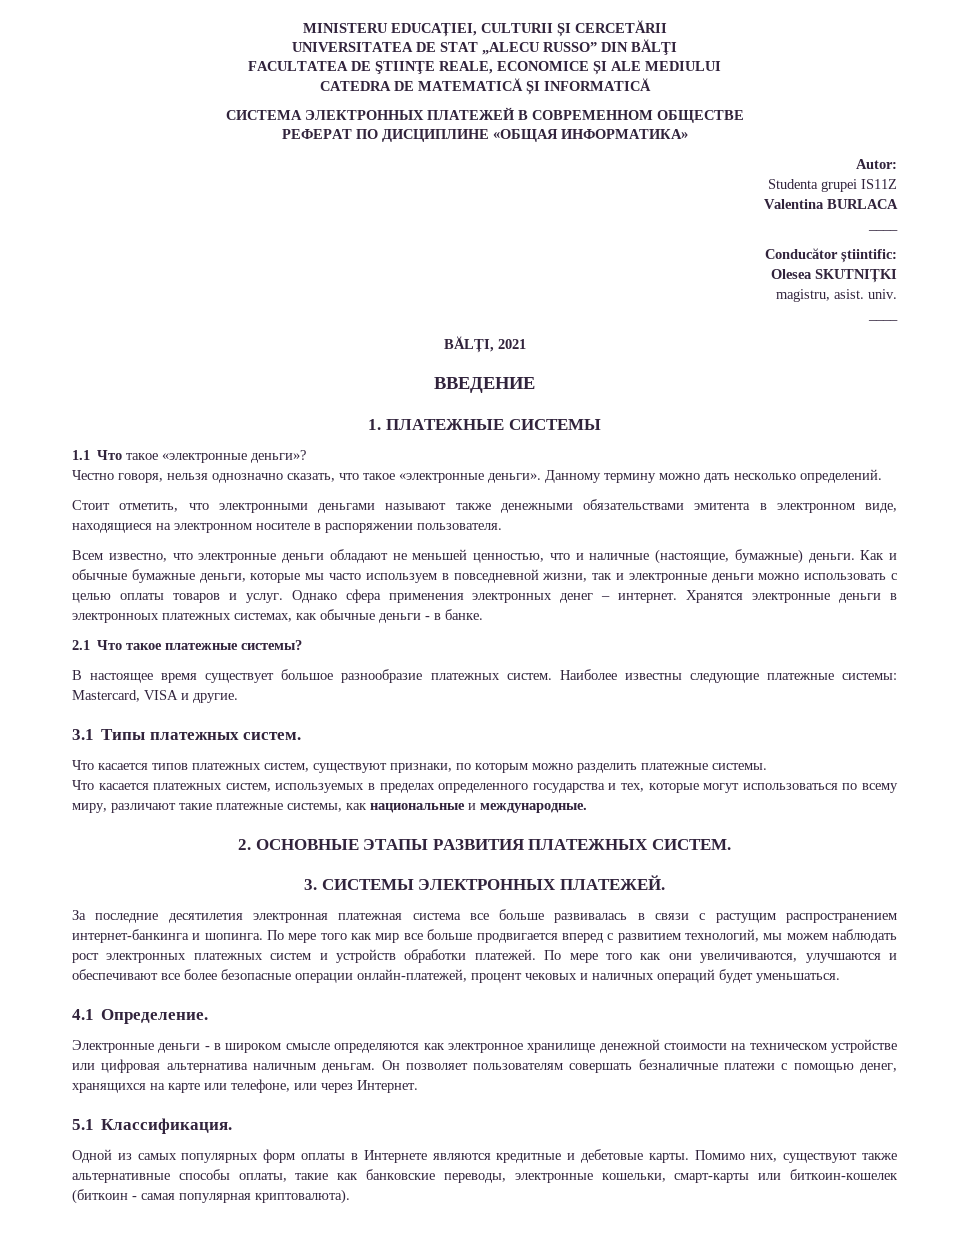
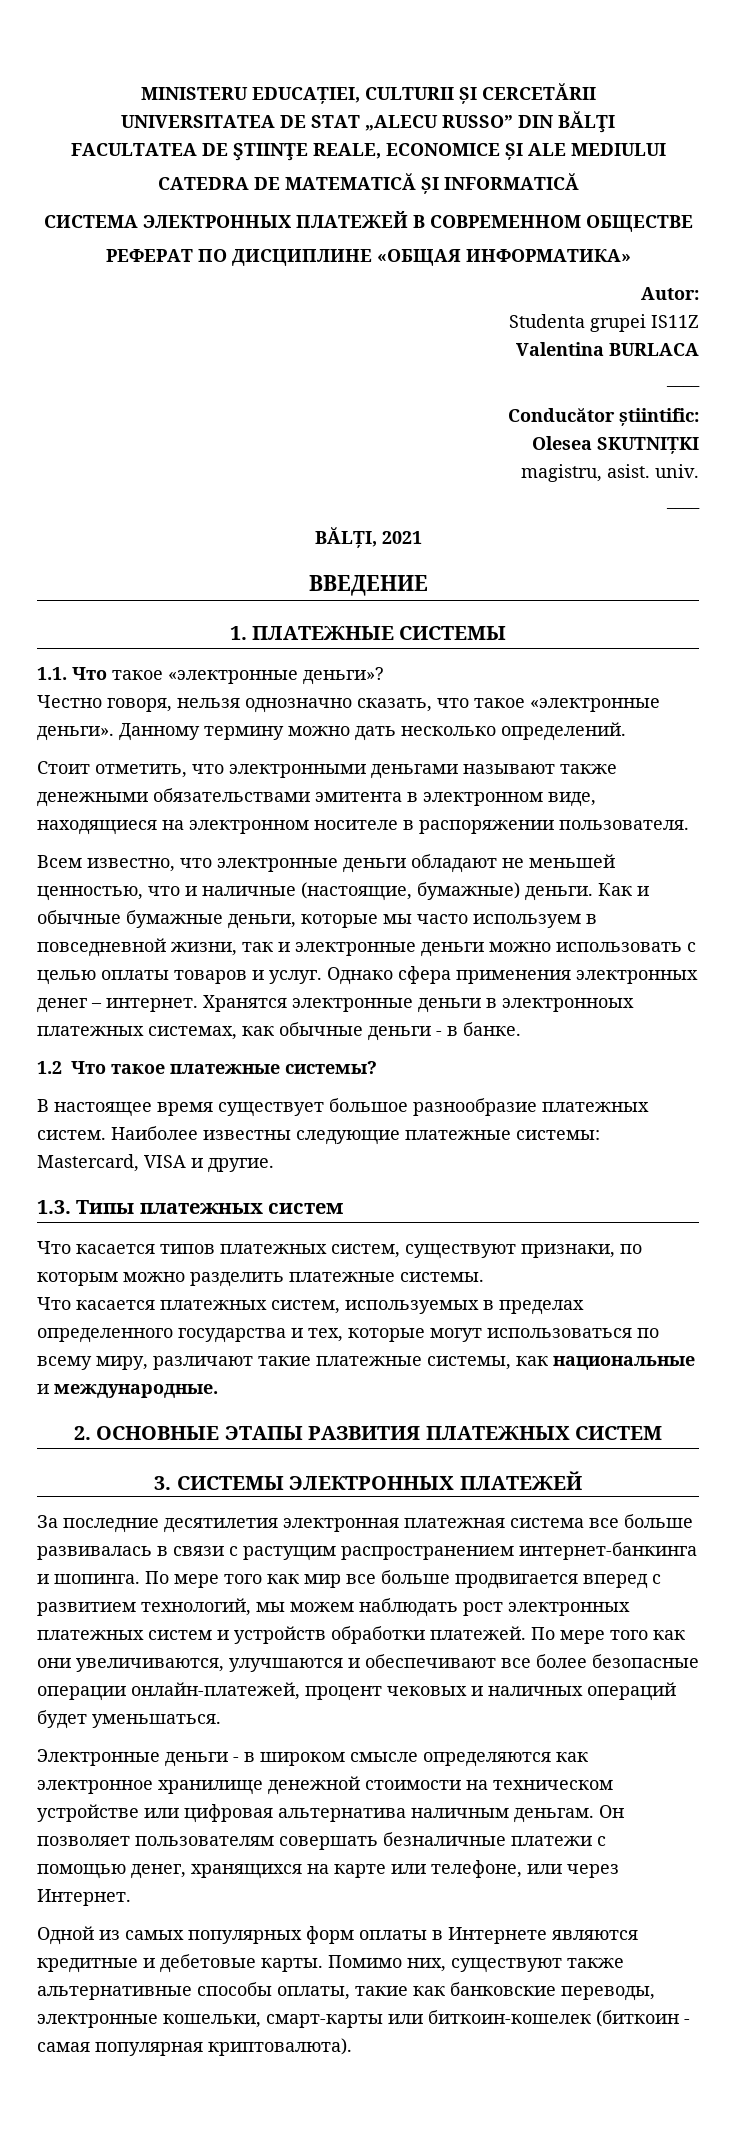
- 1.1 Что такое «электронные деньги»?
+ 1.1. Что такое «электронные деньги»?
- 2.1 Что такое платежные системы?
+ 1.2 Что такое платежные системы?
- 3.1 Типы платежных систем.
+ 1.3. Типы платежных систем
- 2. ОСНОВНЫЕ ЭТАПЫ РАЗВИТИЯ ПЛАТЕЖНЫХ СИСТЕМ.
+ 2. ОСНОВНЫЕ ЭТАПЫ РАЗВИТИЯ ПЛАТЕЖНЫХ СИСТЕМ
- 3. СИСТЕМЫ ЭЛЕКТРОННЫХ ПЛАТЕЖЕЙ.
+ 3. СИСТЕМЫ ЭЛЕКТРОННЫХ ПЛАТЕЖЕЙ
- 4.1 Определение.
- 5.1 Классификация.

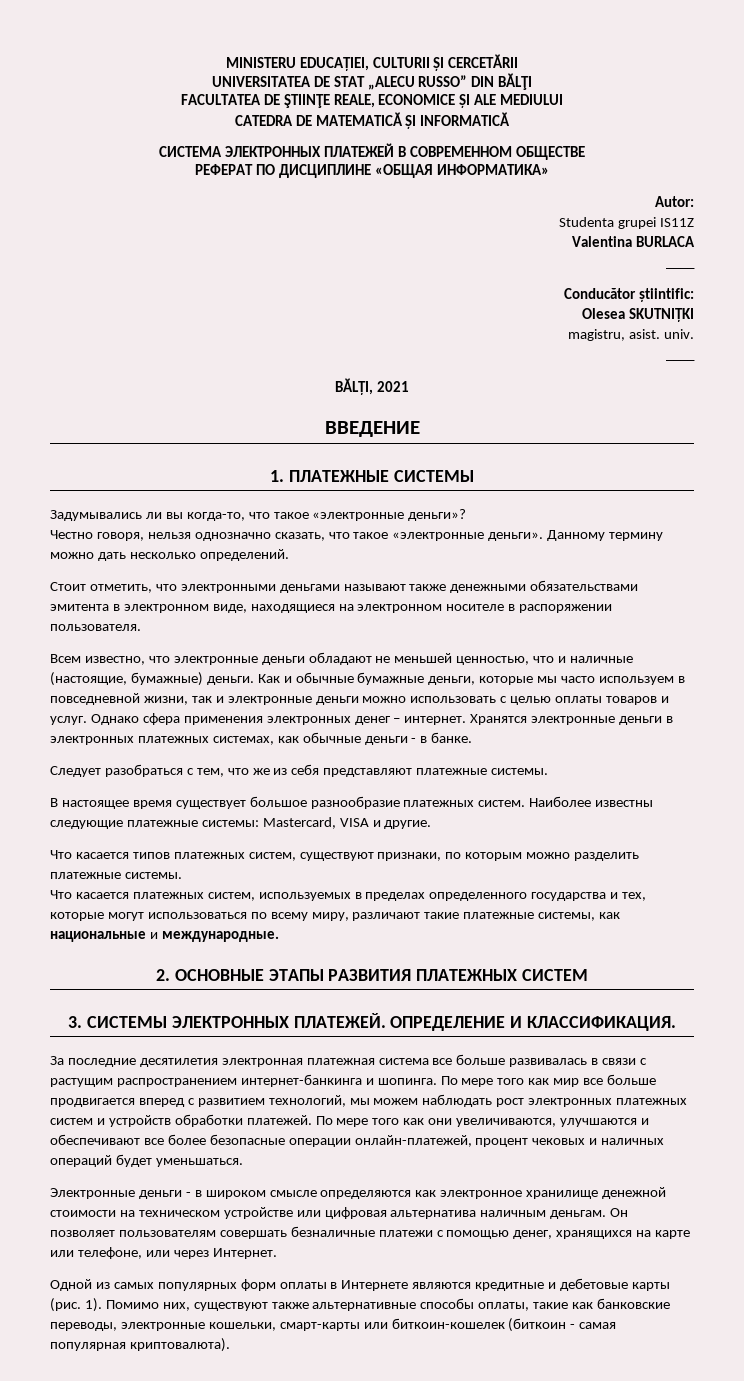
- 1.1. Что такое «электронные деньги»?
+ Задумывались ли вы когда-то, что такое «электронные деньги»?
- Хранятся электронные деньги в электронноых платежных системах, как обычные деньги - в банке.
+ Хранятся электронные деньги в электронных платежных системах, как обычные деньги - в банке.
- 1.2 Что такое платежные системы?
+ Следует разобраться с тем, что же из себя представляют платежные системы.
- 1.3. Типы платежных систем
- 3. СИСТЕМЫ ЭЛЕКТРОННЫХ ПЛАТЕЖЕЙ
+ 3. СИСТЕМЫ ЭЛЕКТРОННЫХ ПЛАТЕЖЕЙ. ОПРЕДЕЛЕНИЕ И КЛАССИФИКАЦИЯ.
- Одной из самых популярных форм оплаты в Интернете являются кредитные и дебетовые карты.
+ Одной из самых популярных форм оплаты в Интернете являются кредитные и дебетовые карты (рис. 1).

